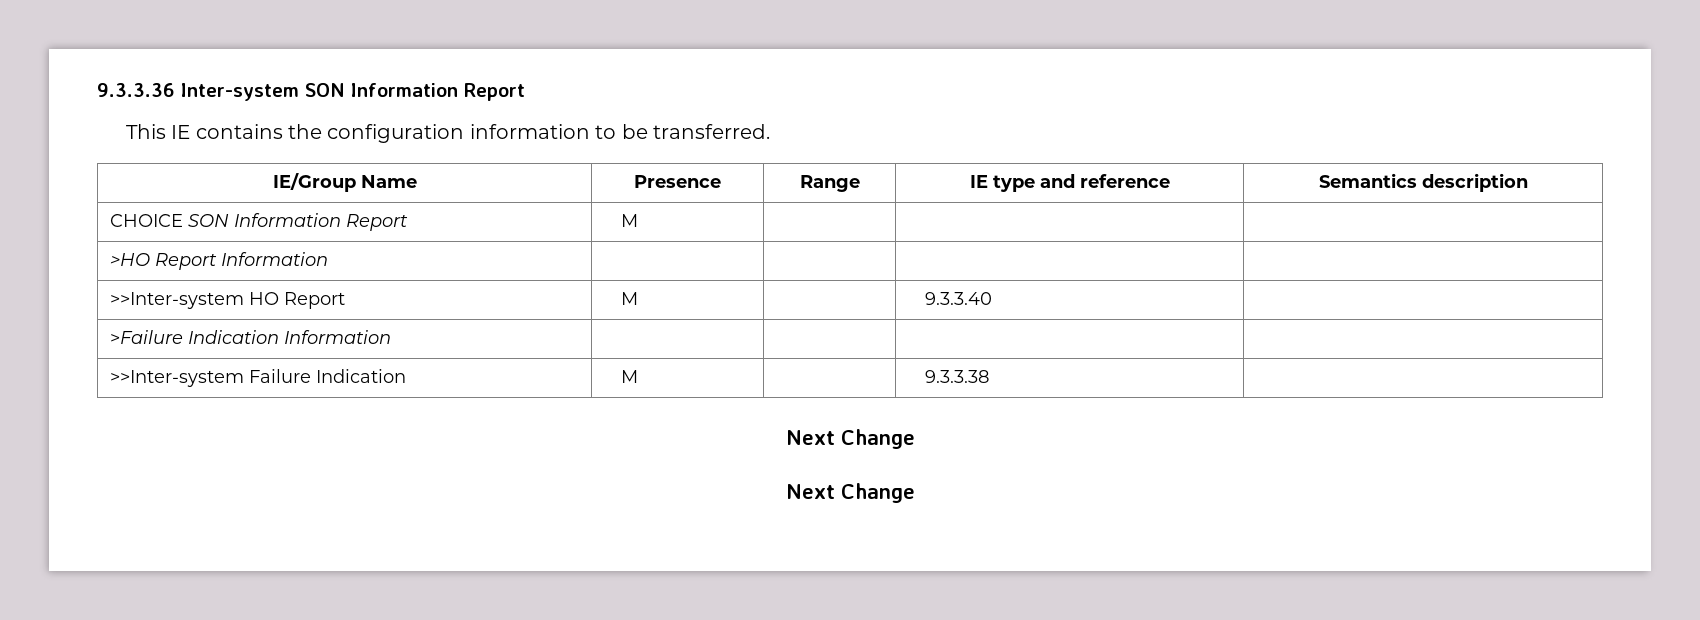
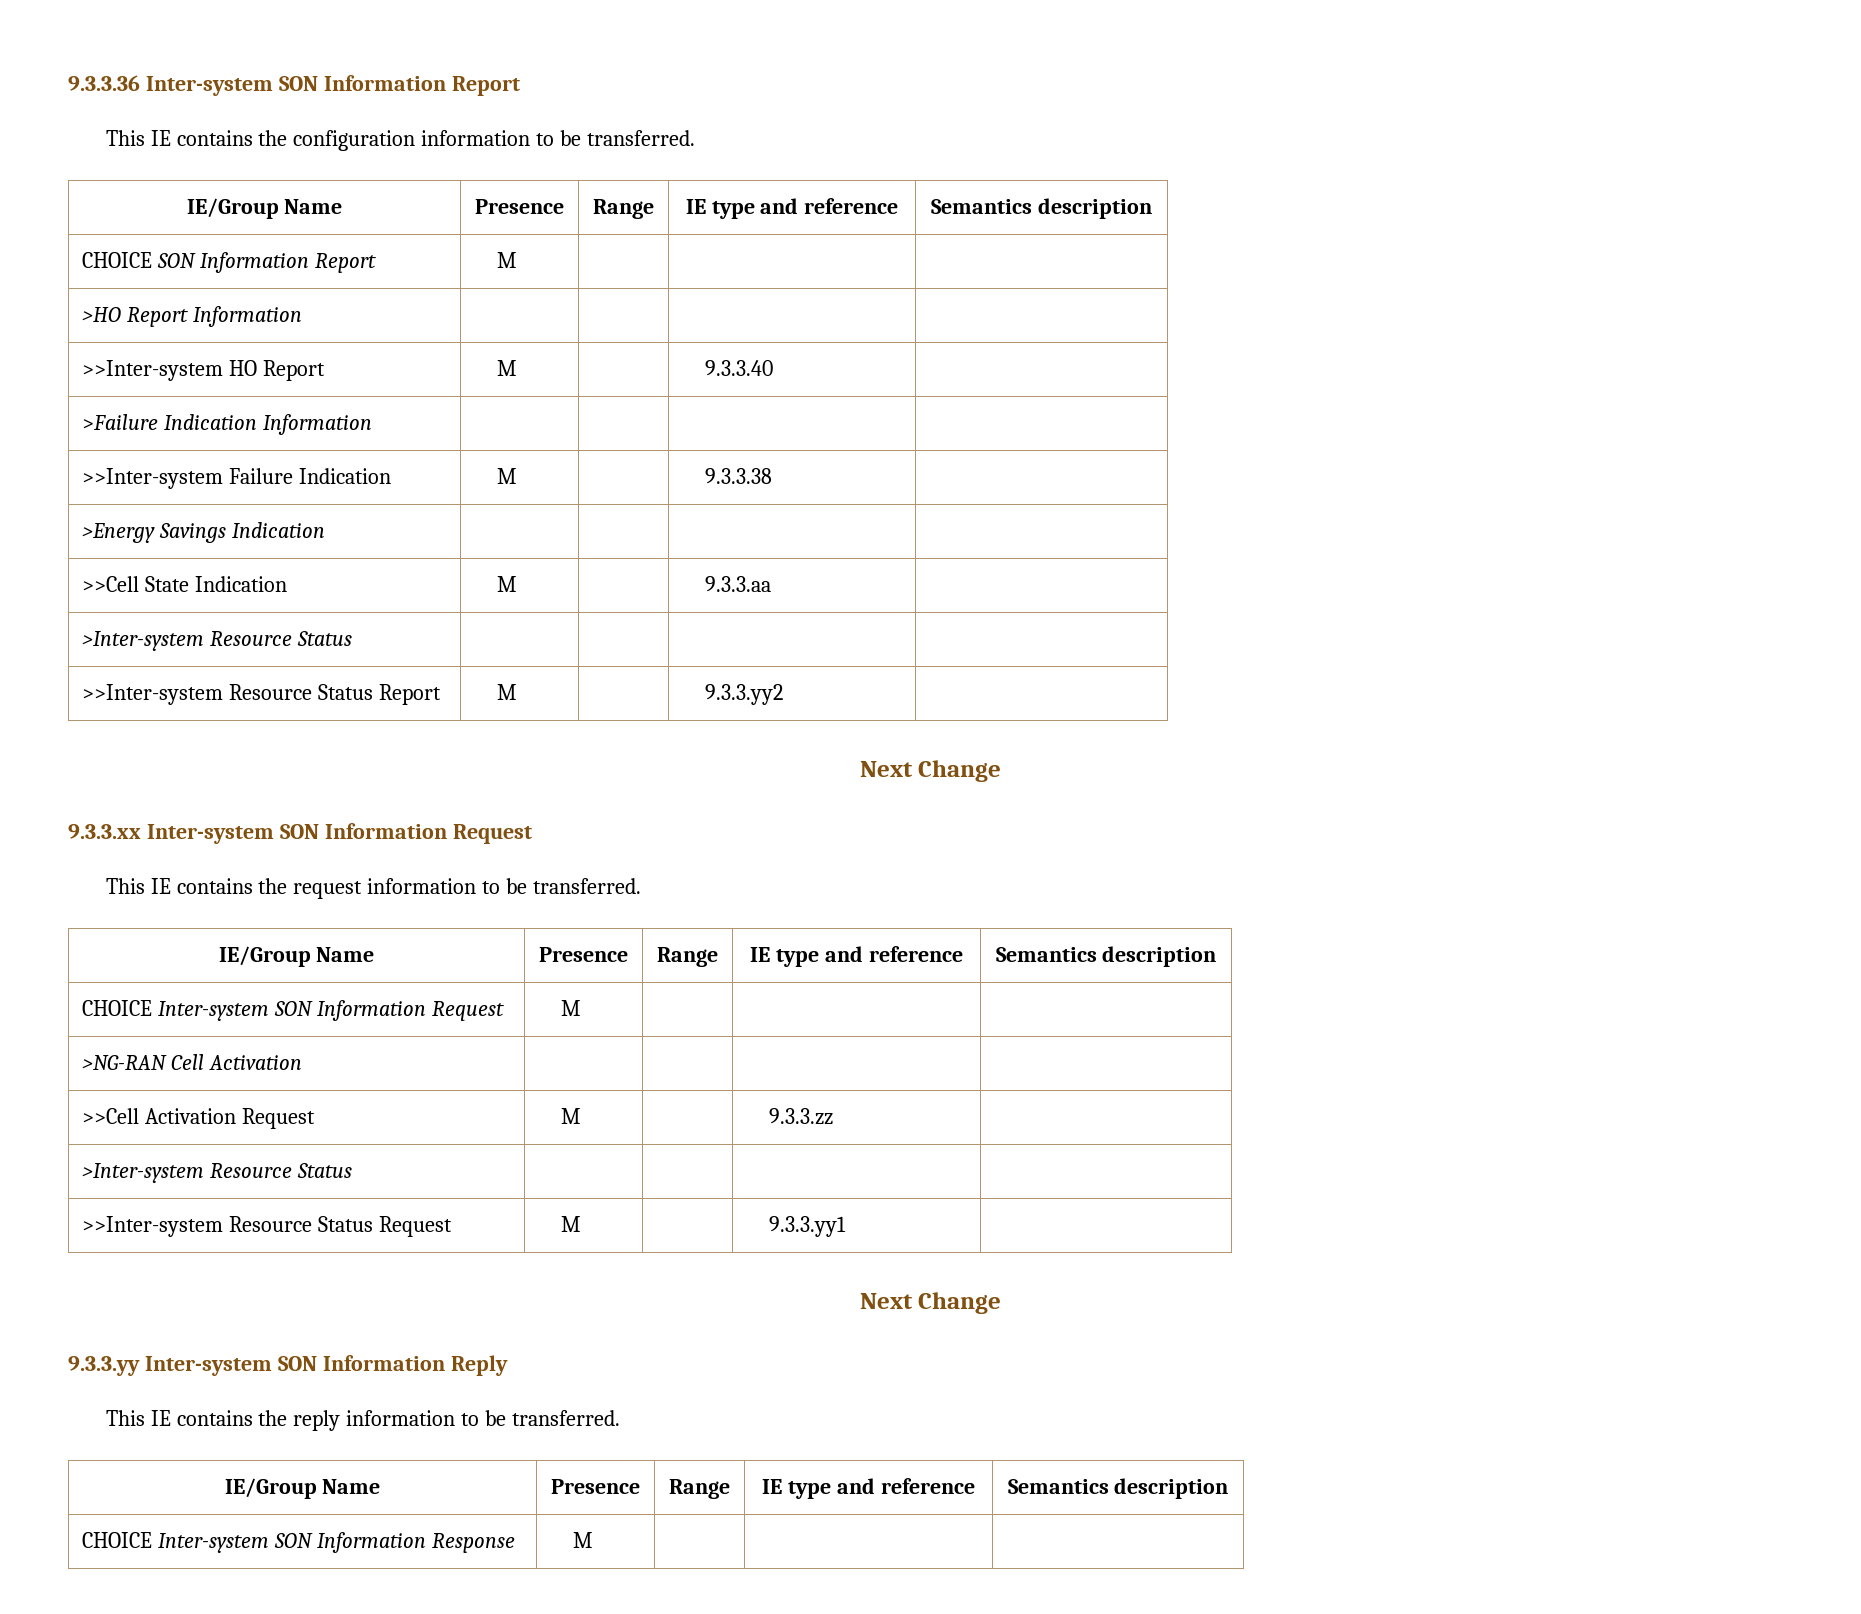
  >>Inter-system Failure Indication | M | | 9.3.3.38 |
+ >Energy Savings Indication | | | |
+ >>Cell State Indication | M | | 9.3.3.aa |
+ >Inter-system Resource Status | | | |
+ >>Inter-system Resource Status Report | M | | 9.3.3.yy2 |
  Next Change
+ 9.3.3.xx Inter-system SON Information Request
+ This IE contains the request information to be transferred.
+ IE/Group Name | Presence | Range | IE type and reference | Semantics description
+ CHOICE Inter-system SON Information Request | M | | |
+ >NG-RAN Cell Activation | | | |
+ >>Cell Activation Request | M | | 9.3.3.zz |
+ >Inter-system Resource Status | | | |
+ >>Inter-system Resource Status Request | M | | 9.3.3.yy1 |
  Next Change
+ 9.3.3.yy Inter-system SON Information Reply
+ This IE contains the reply information to be transferred.
+ IE/Group Name | Presence | Range | IE type and reference | Semantics description
+ CHOICE Inter-system SON Information Response | M | | |

